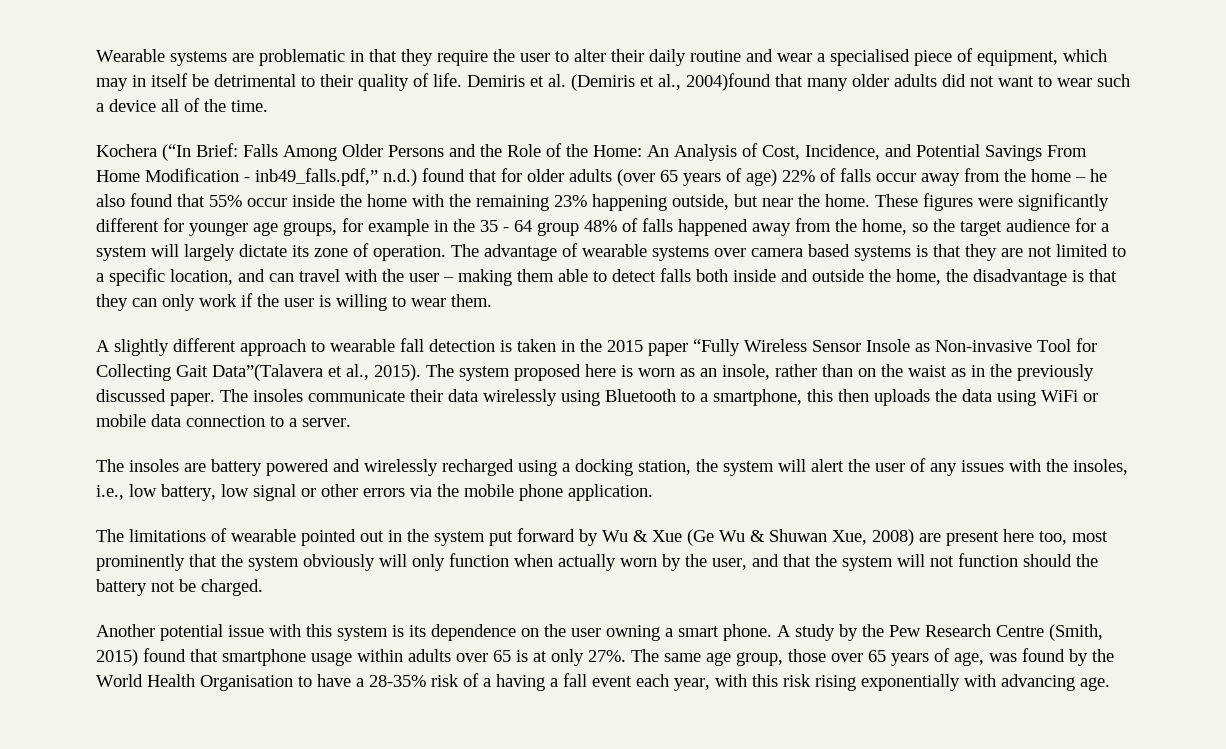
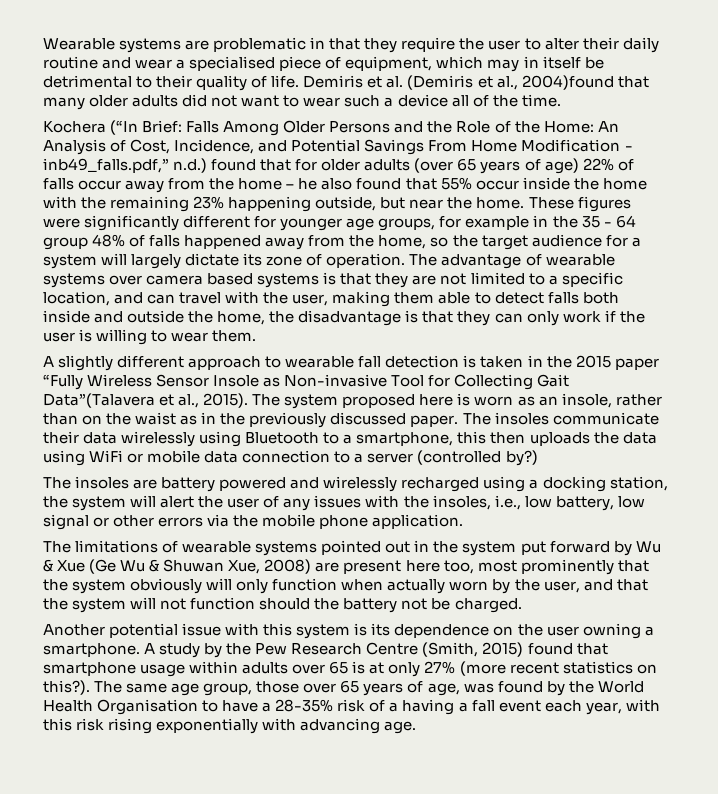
- The advantage of wearable systems over camera based systems is that they are not limited to a specific location, and can travel with the user – making them able to detect falls both inside and outside the home, the disadvantage is that they can only work if the user is willing to wear them.
+ The advantage of wearable systems over camera based systems is that they are not limited to a specific location, and can travel with the user, making them able to detect falls both inside and outside the home, the disadvantage is that they can only work if the user is willing to wear them.
- The insoles communicate their data wirelessly using Bluetooth to a smartphone, this then uploads the data using WiFi or mobile data connection to a server.
+ The insoles communicate their data wirelessly using Bluetooth to a smartphone, this then uploads the data using WiFi or mobile data connection to a server (controlled by?)
- The limitations of wearable pointed out in the system put forward by Wu & Xue (Ge Wu & Shuwan Xue, 2008) are present here too, most prominently that the system obviously will only function when actually worn by the user, and that the system will not function should the battery not be charged.
+ The limitations of wearable systems pointed out in the system put forward by Wu & Xue (Ge Wu & Shuwan Xue, 2008) are present here too, most prominently that the system obviously will only function when actually worn by the user, and that the system will not function should the battery not be charged.
- Another potential issue with this system is its dependence on the user owning a smart phone.
+ Another potential issue with this system is its dependence on the user owning a smartphone.
- A study by the Pew Research Centre (Smith, 2015) found that smartphone usage within adults over 65 is at only 27%.
+ A study by the Pew Research Centre (Smith, 2015) found that smartphone usage within adults over 65 is at only 27% (more recent statistics on this?).

